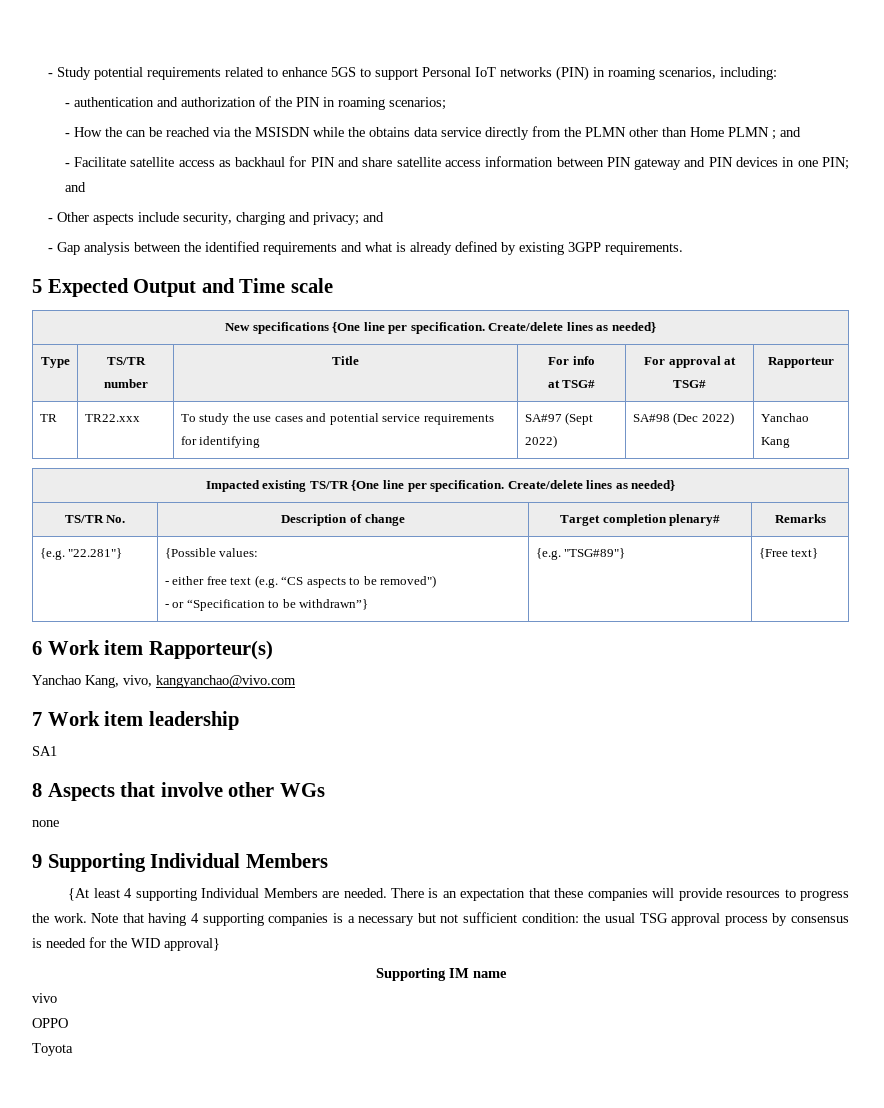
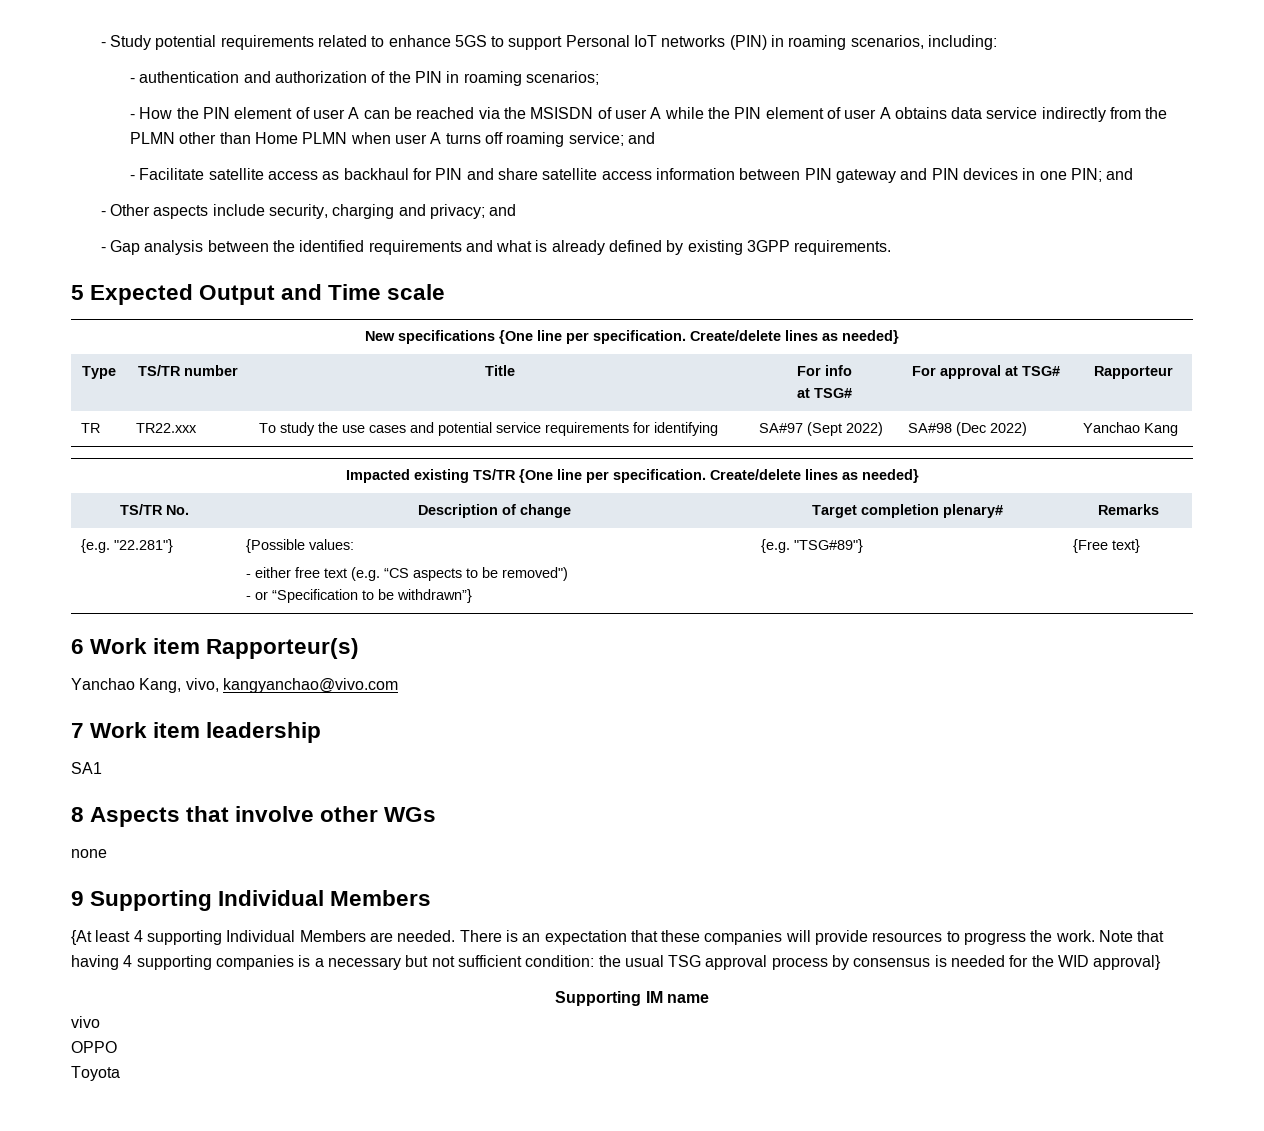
- - How the can be reached via the MSISDN while the obtains data service directly from the PLMN other than Home PLMN ; and
+ - How the PIN element of user A can be reached via the MSISDN of user A while the PIN element of user A obtains data service indirectly from the PLMN other than Home PLMN when user A turns off roaming service; and

